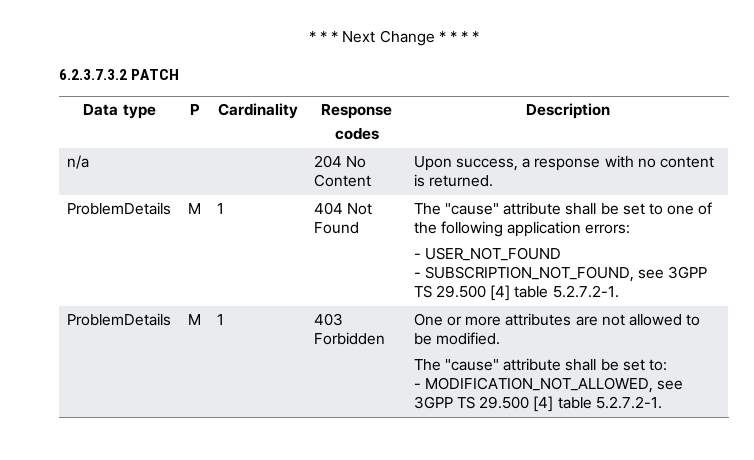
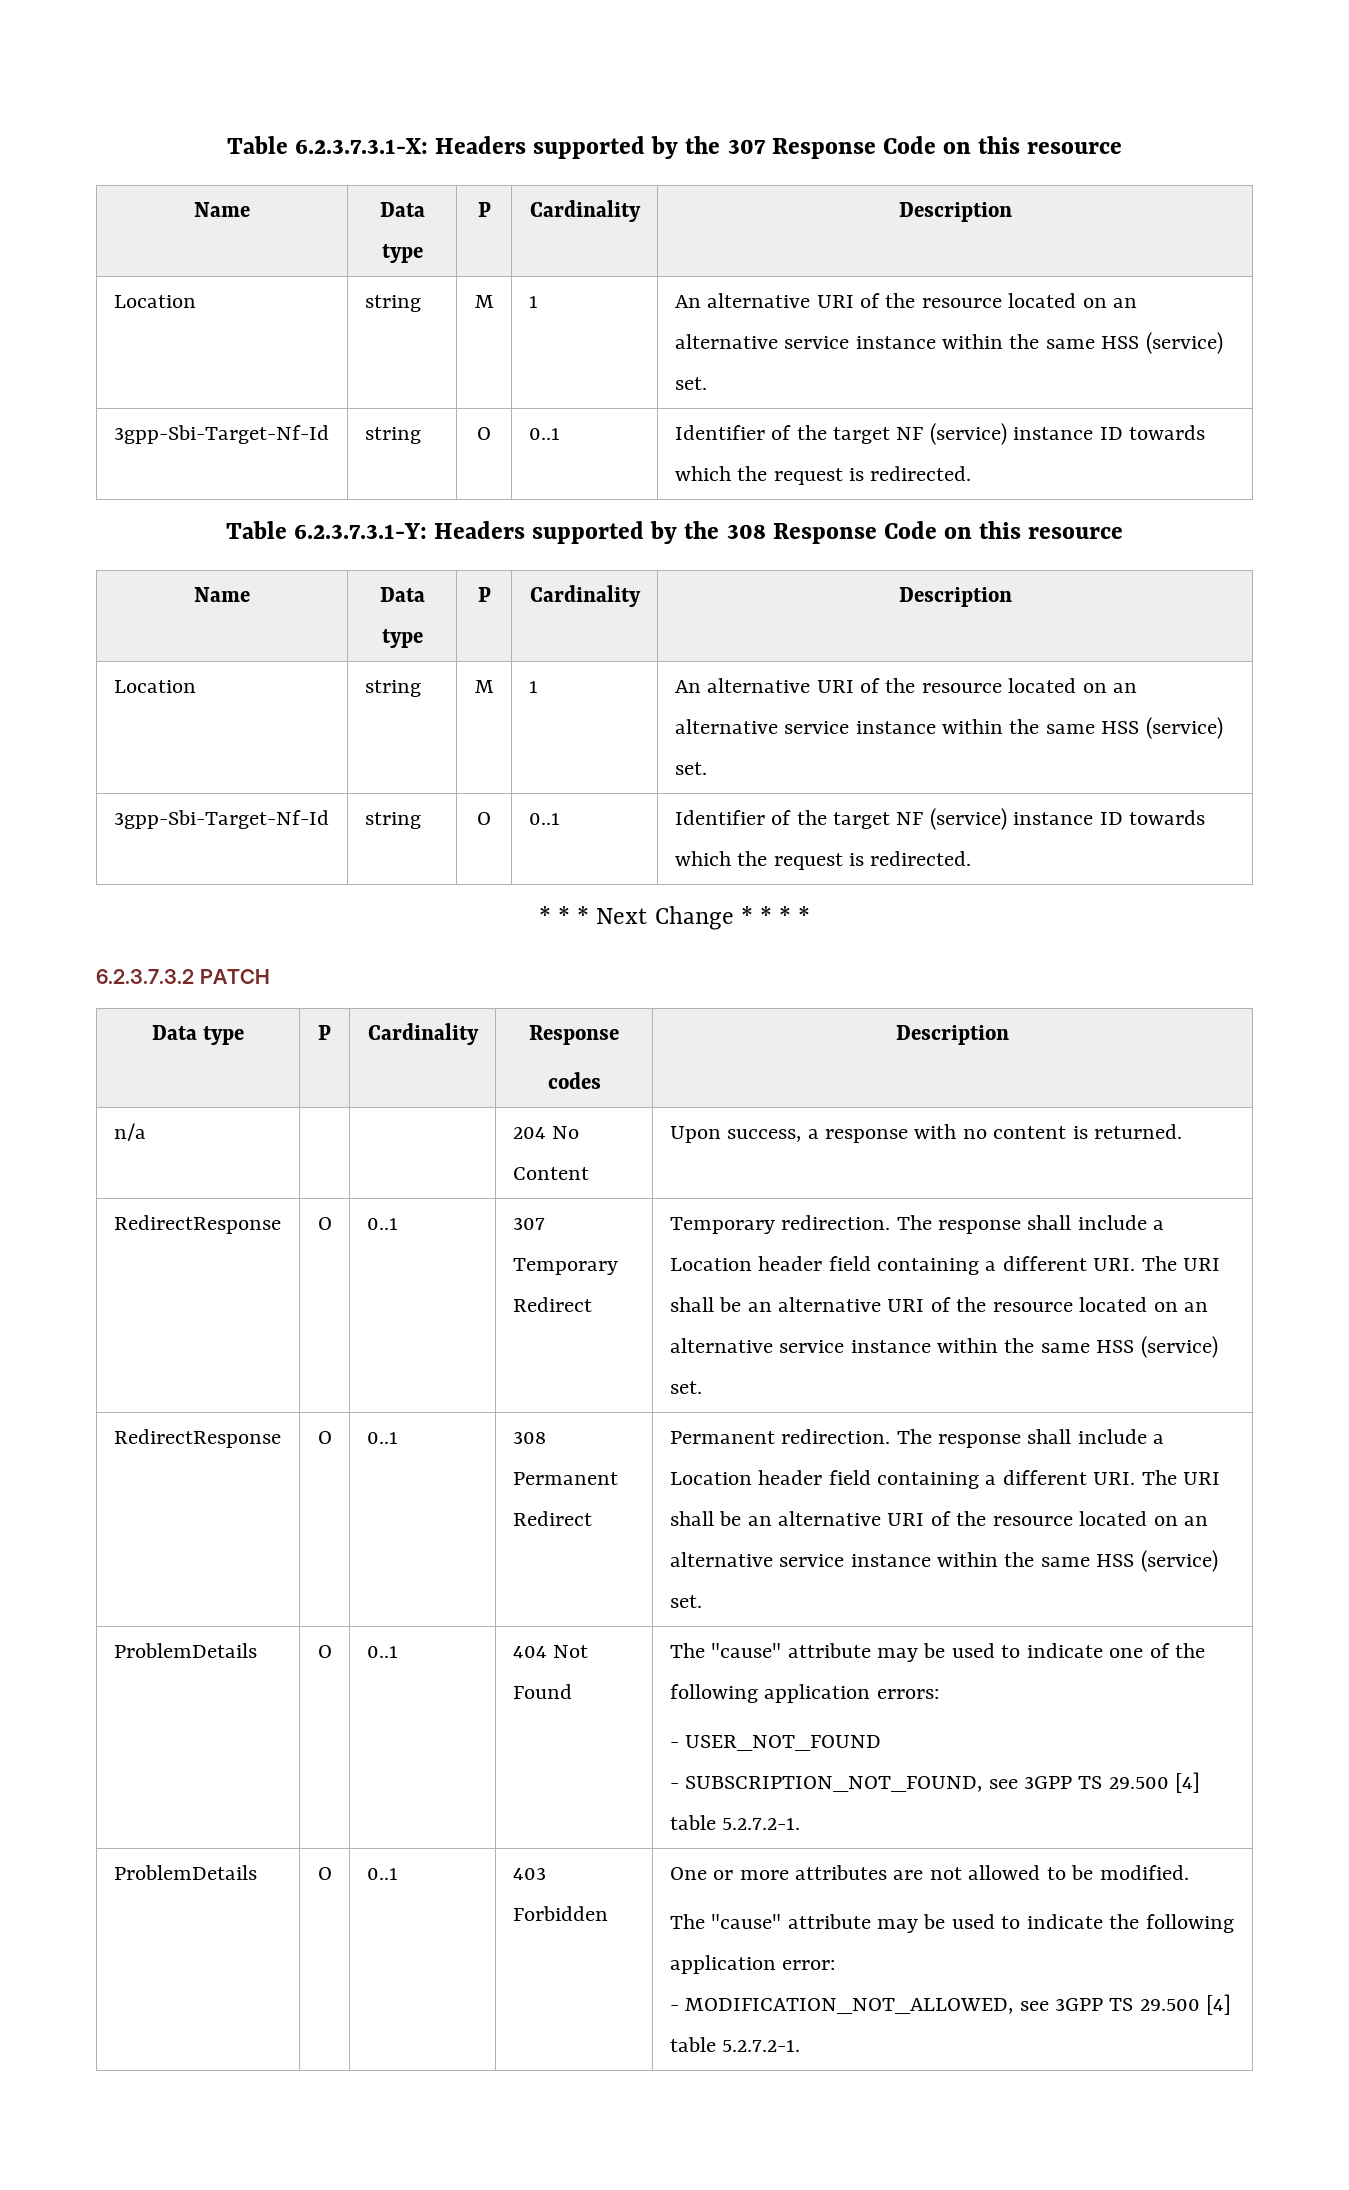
+ Table 6.2.3.7.3.1-X: Headers supported by the 307 Response Code on this resource
+ Name | Data type | P | Cardinality | Description
+ Location | string | M | 1 | An alternative URI of the resource located on an alternative service instance within the same HSS (service) set.
+ 3gpp-Sbi-Target-Nf-Id | string | O | 0..1 | Identifier of the target NF (service) instance ID towards which the request is redirected.
+ Table 6.2.3.7.3.1-Y: Headers supported by the 308 Response Code on this resource
+ Name | Data type | P | Cardinality | Description
+ Location | string | M | 1 | An alternative URI of the resource located on an alternative service instance within the same HSS (service) set.
+ 3gpp-Sbi-Target-Nf-Id | string | O | 0..1 | Identifier of the target NF (service) instance ID towards which the request is redirected.
- ProblemDetails | M | 1 | 404 Not Found | The "cause" attribute shall be set to one of the following application errors:
+ RedirectResponse | O | 0..1 | 307 Temporary Redirect | Temporary redirection. The response shall include a Location header field containing a different URI. The URI shall be an alternative URI of the resource located on an alternative service instance within the same HSS (service) set.
+ RedirectResponse | O | 0..1 | 308 Permanent Redirect | Permanent redirection. The response shall include a Location header field containing a different URI. The URI shall be an alternative URI of the resource located on an alternative service instance within the same HSS (service) set.
+ ProblemDetails | O | 0..1 | 404 Not Found | The "cause" attribute may be used to indicate one of the following application errors:
- ProblemDetails | M | 1 | 403 Forbidden | One or more attributes are not allowed to be modified.
- The "cause" attribute shall be set to:
+ ProblemDetails | O | 0..1 | 403 Forbidden | One or more attributes are not allowed to be modified.
+ The "cause" attribute may be used to indicate the following application error:

